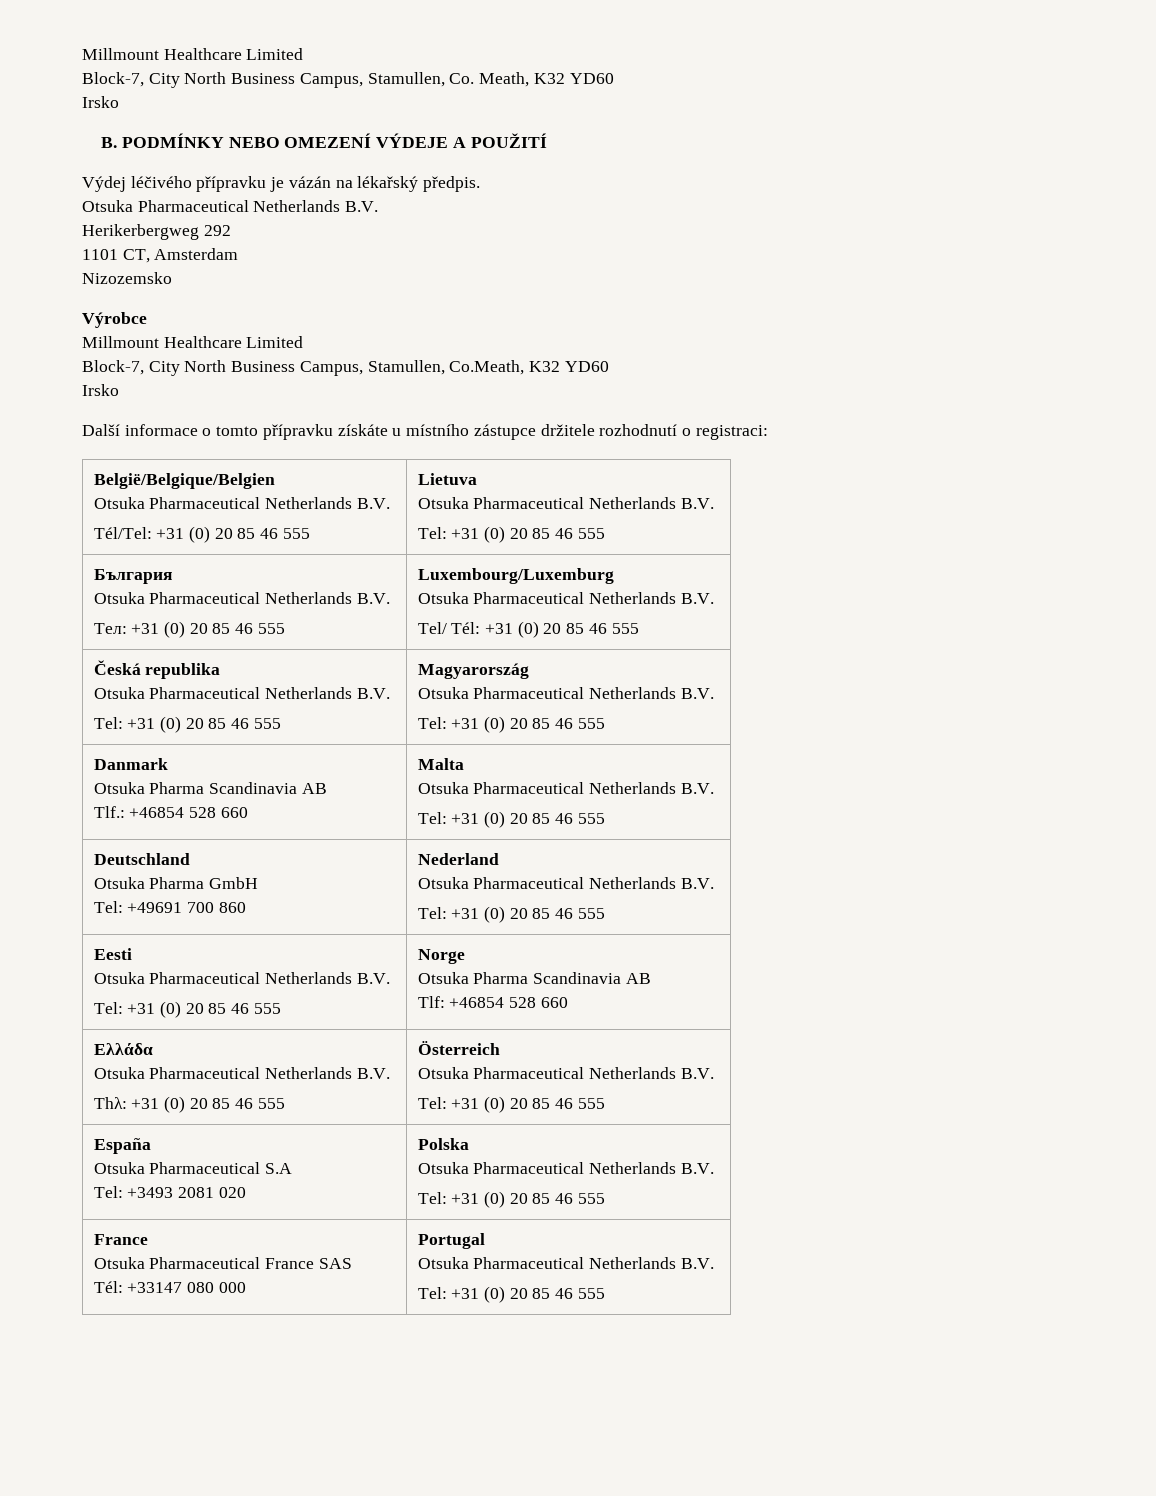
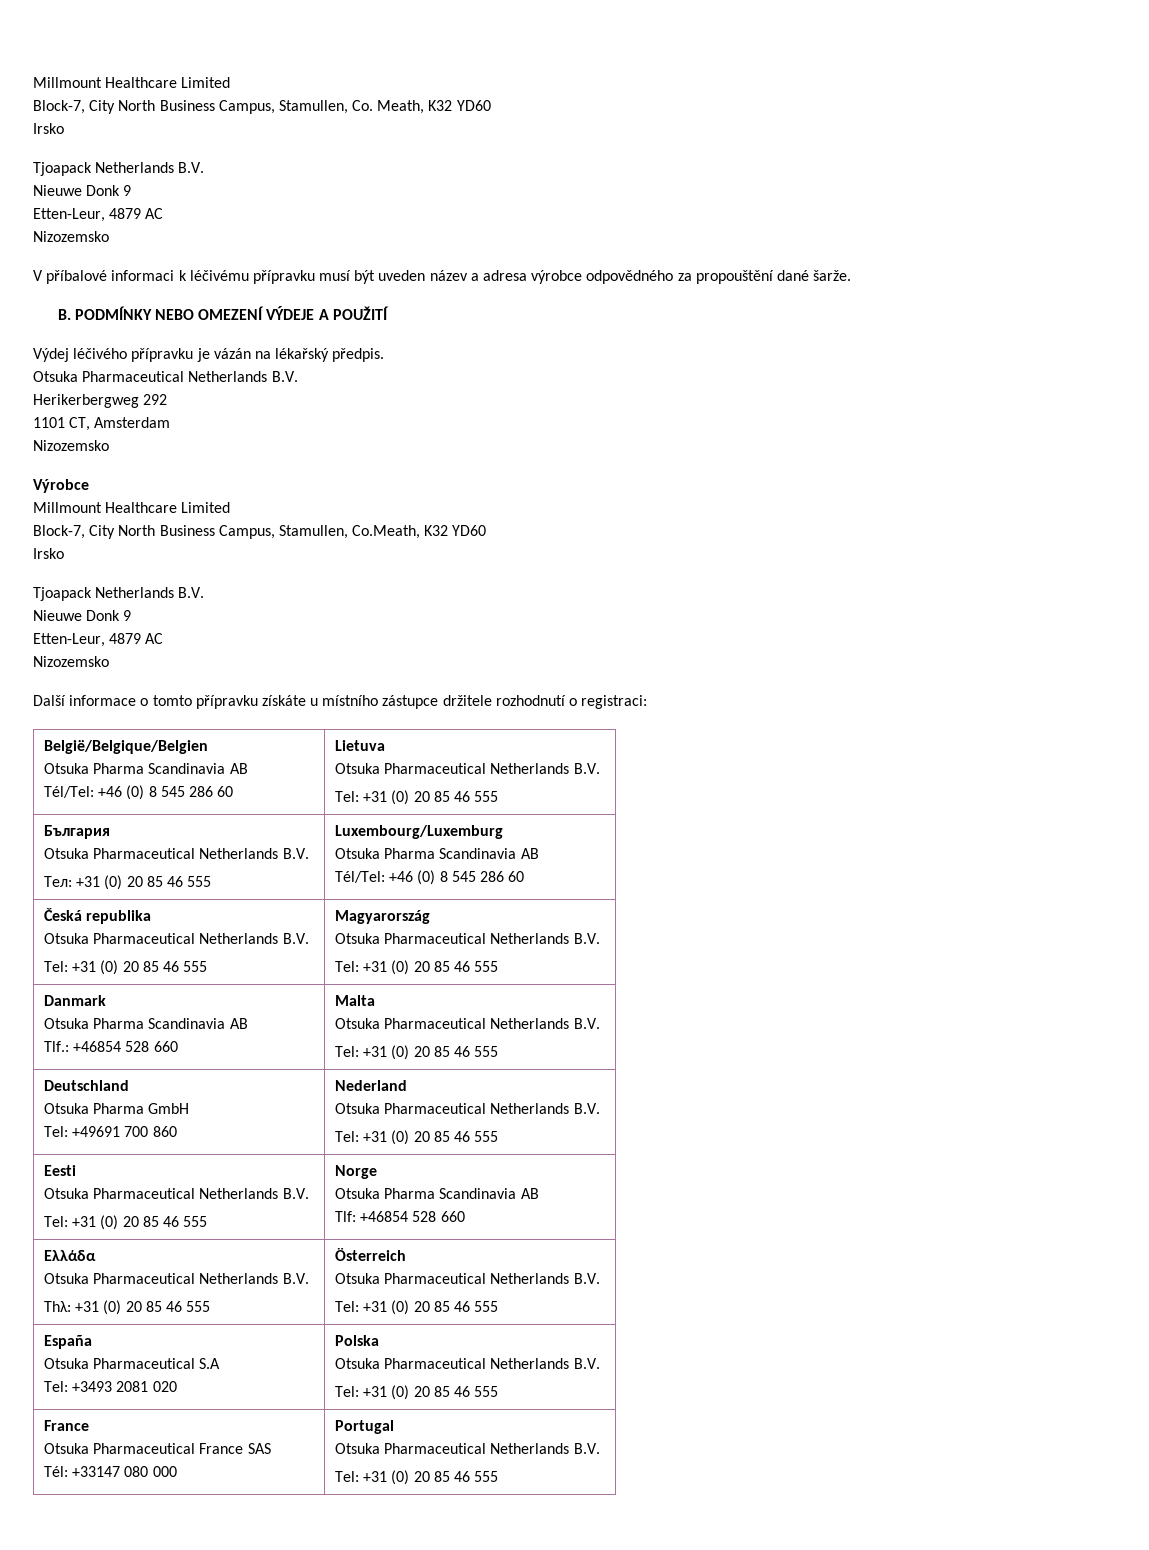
  Block-7, City North Business Campus, Stamullen, Co. Meath, K32 YD60
  Irsko
+ Tjoapack Netherlands B.V.
+ Nieuwe Donk 9
+ Etten-Leur, 4879 AC
+ Nizozemsko
+ V příbalové informaci k léčivému přípravku musí být uveden název a adresa výrobce odpovědného za propouštění dané šarže.
  Block-7, City North Business Campus, Stamullen, Co.Meath, K32 YD60
  Irsko
+ Tjoapack Netherlands B.V.
+ Nieuwe Donk 9
+ Etten-Leur, 4879 AC
+ Nizozemsko
  België/Belgique/Belgien
- Otsuka Pharmaceutical Netherlands B.V.
- Tél/Tel: +31 (0) 20 85 46 555 | Lietuva
+ Otsuka Pharma Scandinavia AB
+ Tél/Tel: +46 (0) 8 545 286 60 | Lietuva
  България
  Otsuka Pharmaceutical Netherlands B.V.
  Teл: +31 (0) 20 85 46 555 | Luxembourg/Luxemburg
- Otsuka Pharmaceutical Netherlands B.V.
- Tel/ Tél: +31 (0) 20 85 46 555
+ Otsuka Pharma Scandinavia AB
+ Tél/Tel: +46 (0) 8 545 286 60

